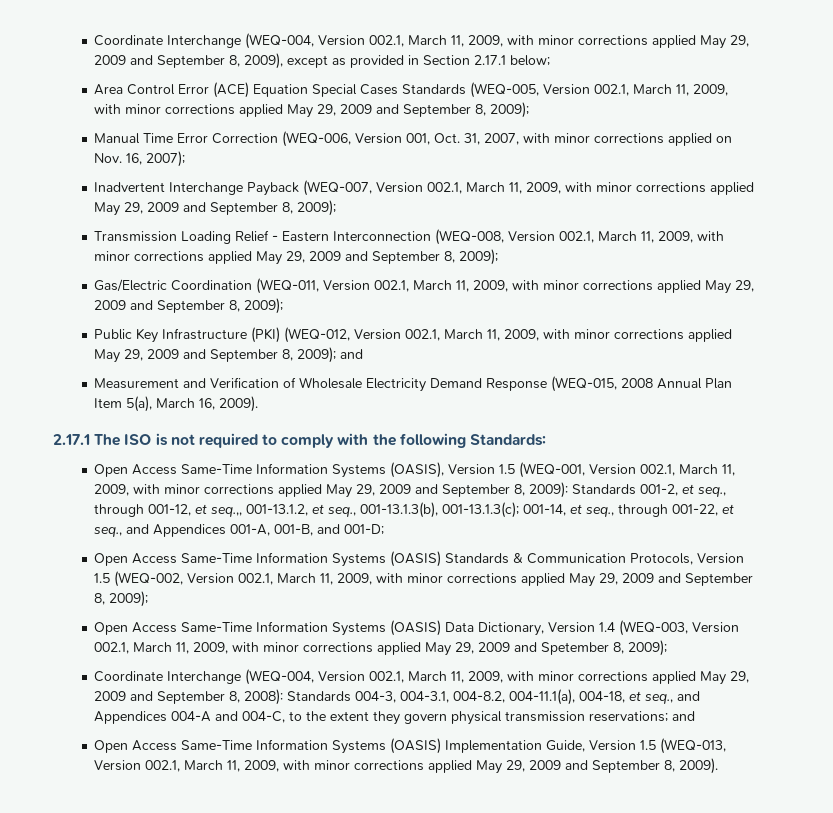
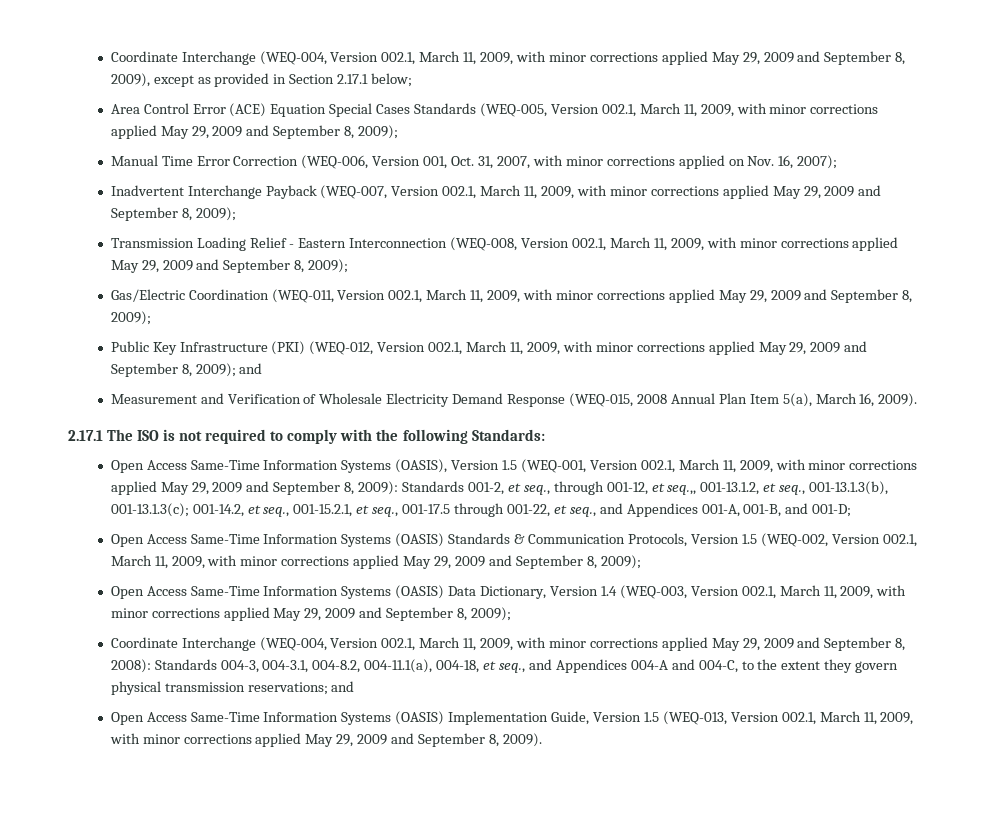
- Open Access Same-Time Information Systems (OASIS), Version 1.5 (WEQ-001, Version 002.1, March 11, 2009, with minor corrections applied May 29, 2009 and September 8, 2009): Standards 001-2, et seq., through 001-12, et seq.,, 001-13.1.2, et seq., 001-13.1.3(b), 001-13.1.3(c); 001-14, et seq., through 001-22, et seq., and Appendices 001-A, 001-B, and 001-D;
+ Open Access Same-Time Information Systems (OASIS), Version 1.5 (WEQ-001, Version 002.1, March 11, 2009, with minor corrections applied May 29, 2009 and September 8, 2009): Standards 001-2, et seq., through 001-12, et seq.,, 001-13.1.2, et seq., 001-13.1.3(b), 001-13.1.3(c); 001-14.2, et seq., 001-15.2.1, et seq., 001-17.5 through 001-22, et seq., and Appendices 001-A, 001-B, and 001-D;
- Open Access Same-Time Information Systems (OASIS) Data Dictionary, Version 1.4 (WEQ-003, Version 002.1, March 11, 2009, with minor corrections applied May 29, 2009 and Spetember 8, 2009);
+ Open Access Same-Time Information Systems (OASIS) Data Dictionary, Version 1.4 (WEQ-003, Version 002.1, March 11, 2009, with minor corrections applied May 29, 2009 and September 8, 2009);

